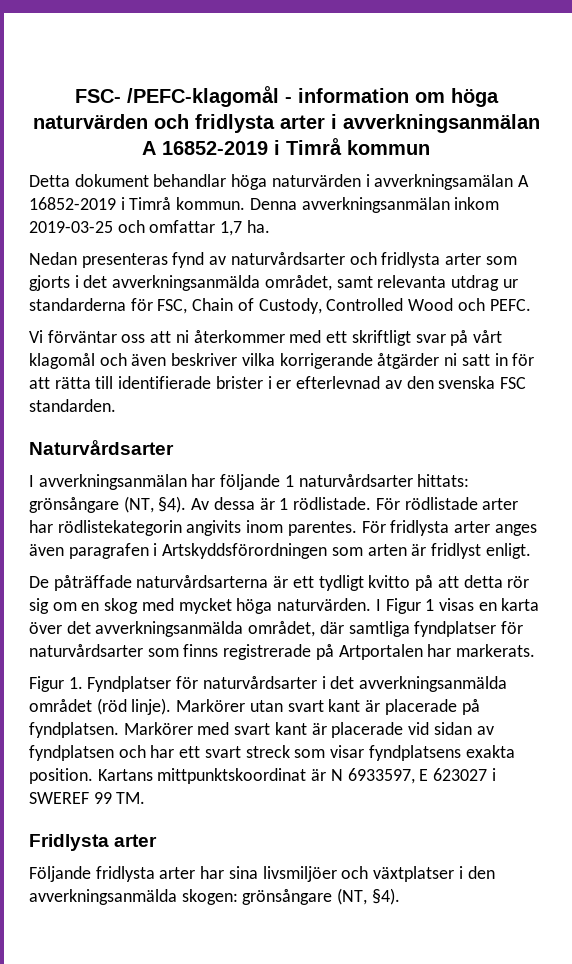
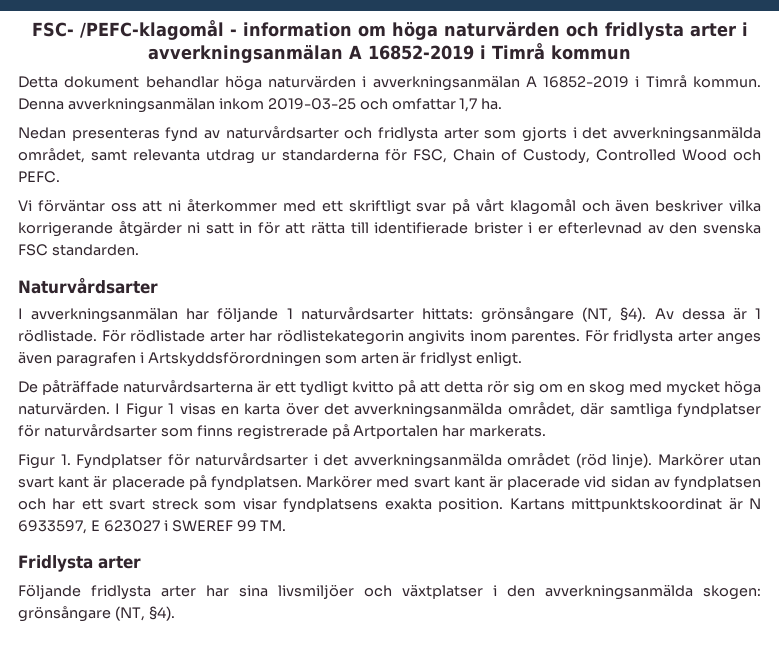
- Detta dokument behandlar höga naturvärden i avverkningsamälan A 16852-2019 i Timrå kommun.
+ Detta dokument behandlar höga naturvärden i avverkningsanmälan A 16852-2019 i Timrå kommun.

